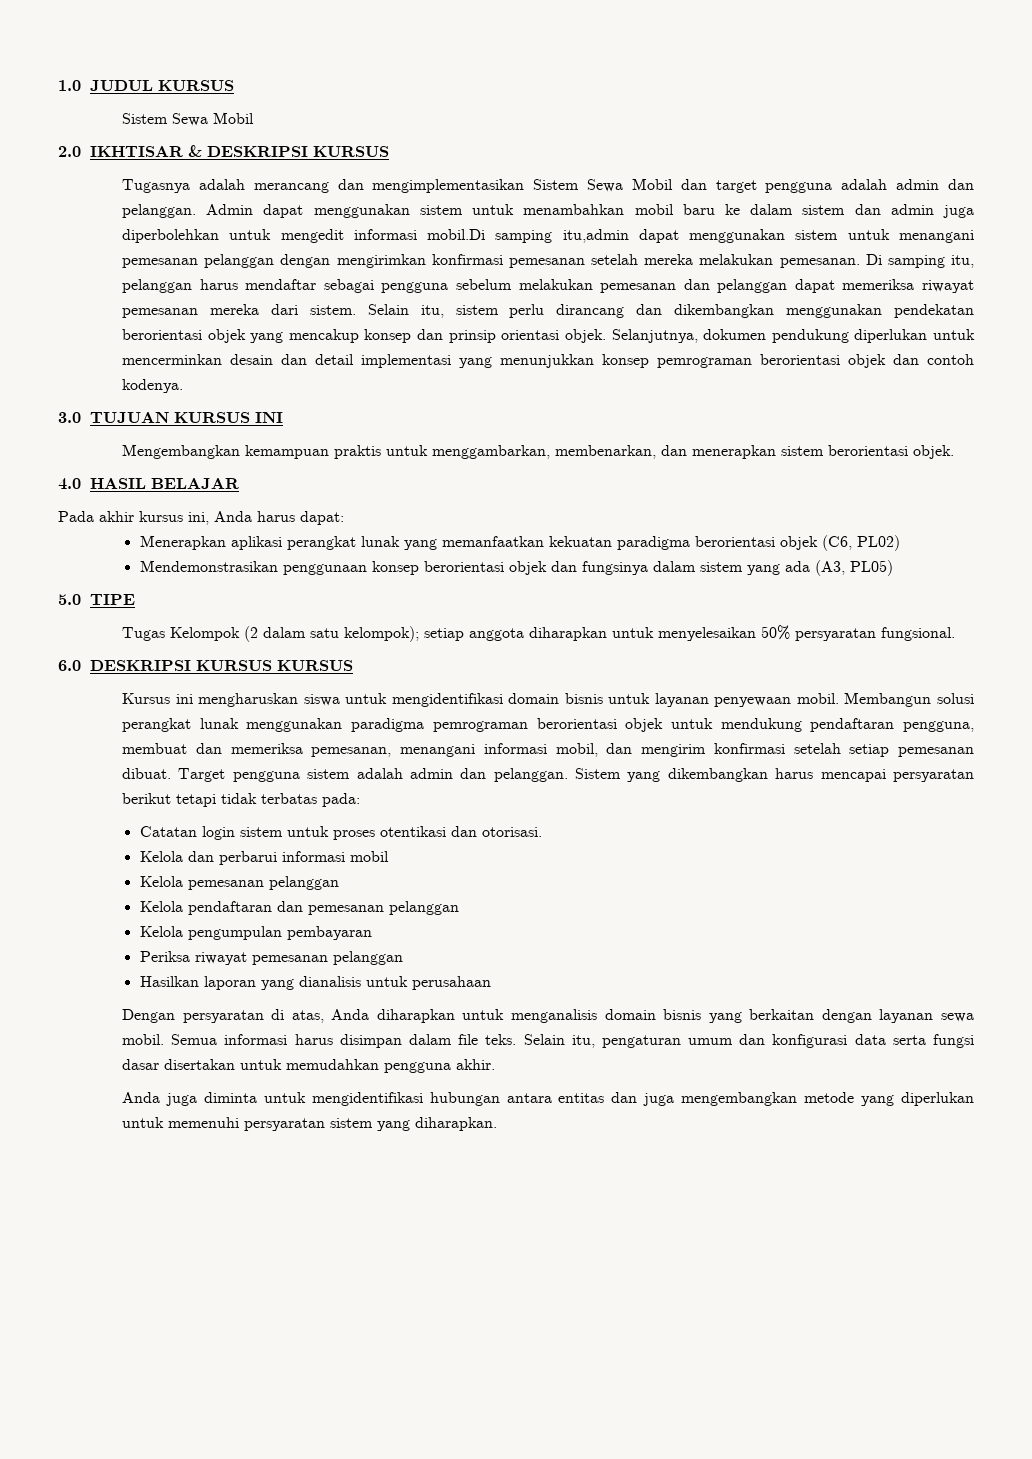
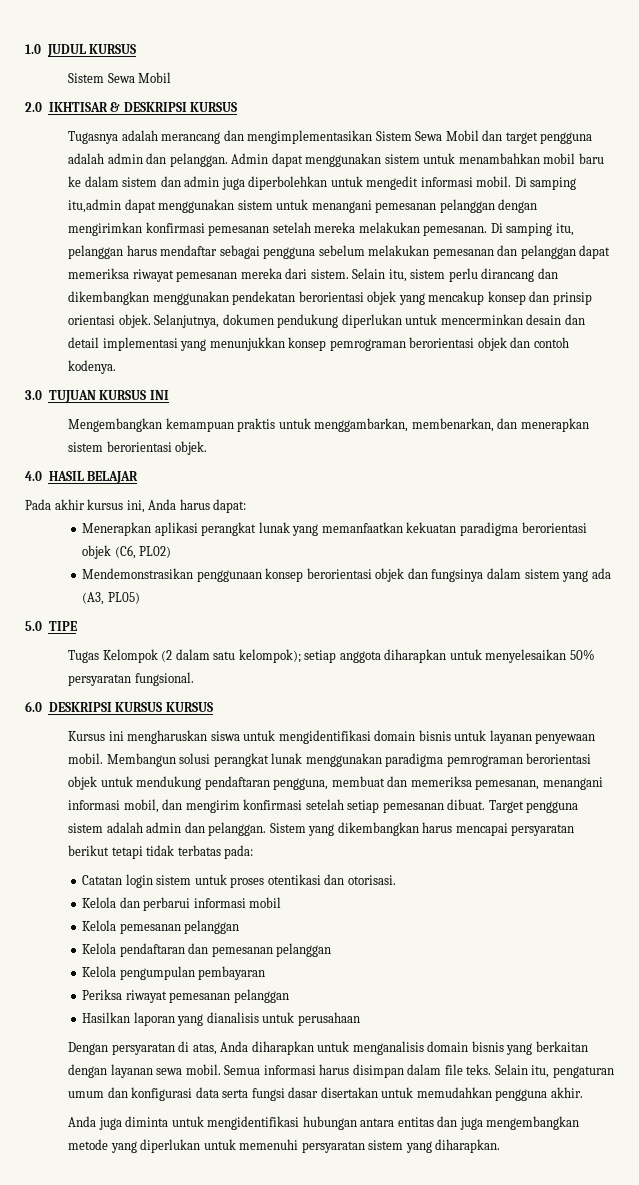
- Admin dapat menggunakan sistem untuk menambahkan mobil baru ke dalam sistem dan admin juga diperbolehkan untuk mengedit informasi mobil.Di samping itu,admin dapat menggunakan sistem untuk menangani pemesanan pelanggan dengan mengirimkan konfirmasi pemesanan setelah mereka melakukan pemesanan.
+ Admin dapat menggunakan sistem untuk menambahkan mobil baru ke dalam sistem dan admin juga diperbolehkan untuk mengedit informasi mobil. Di samping itu,admin dapat menggunakan sistem untuk menangani pemesanan pelanggan dengan mengirimkan konfirmasi pemesanan setelah mereka melakukan pemesanan.

